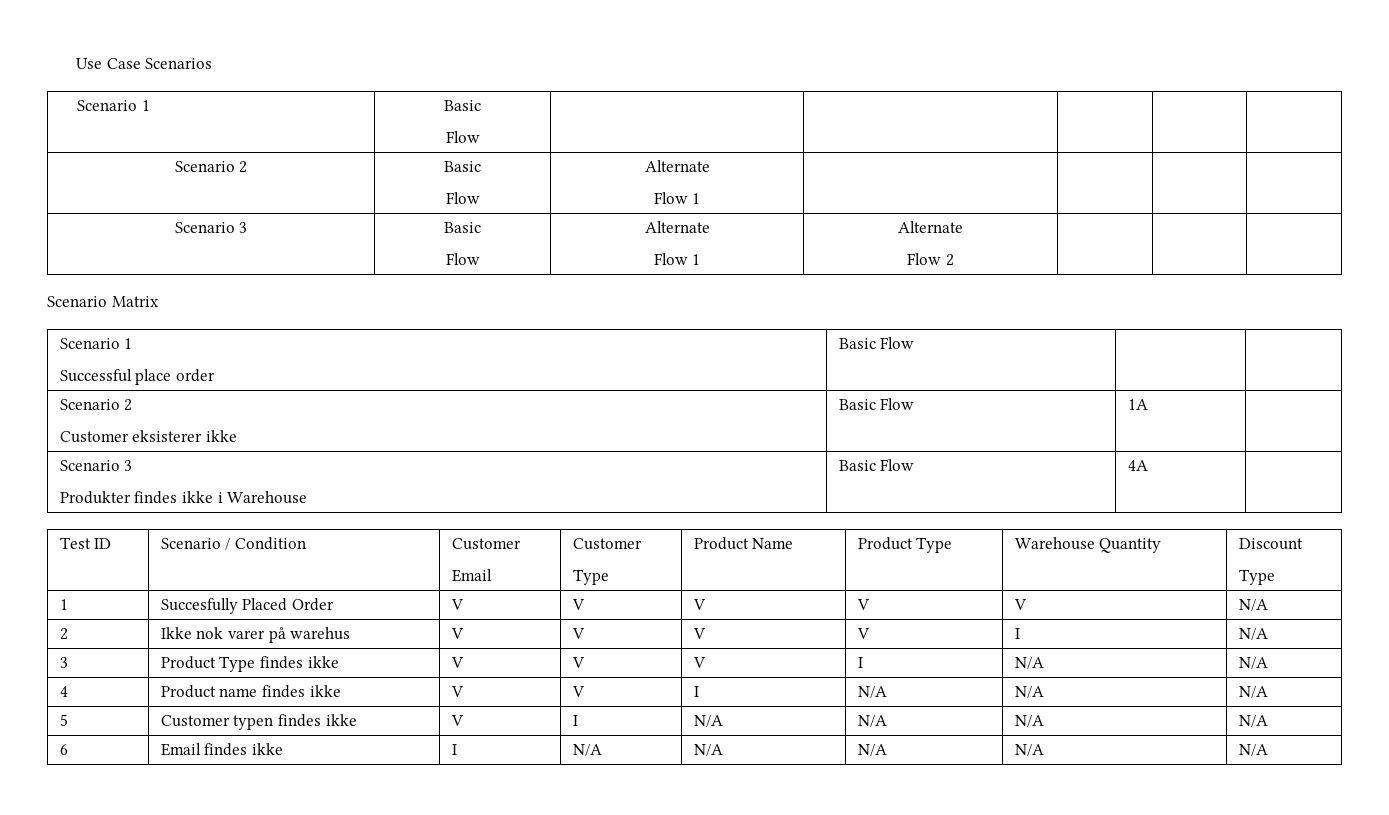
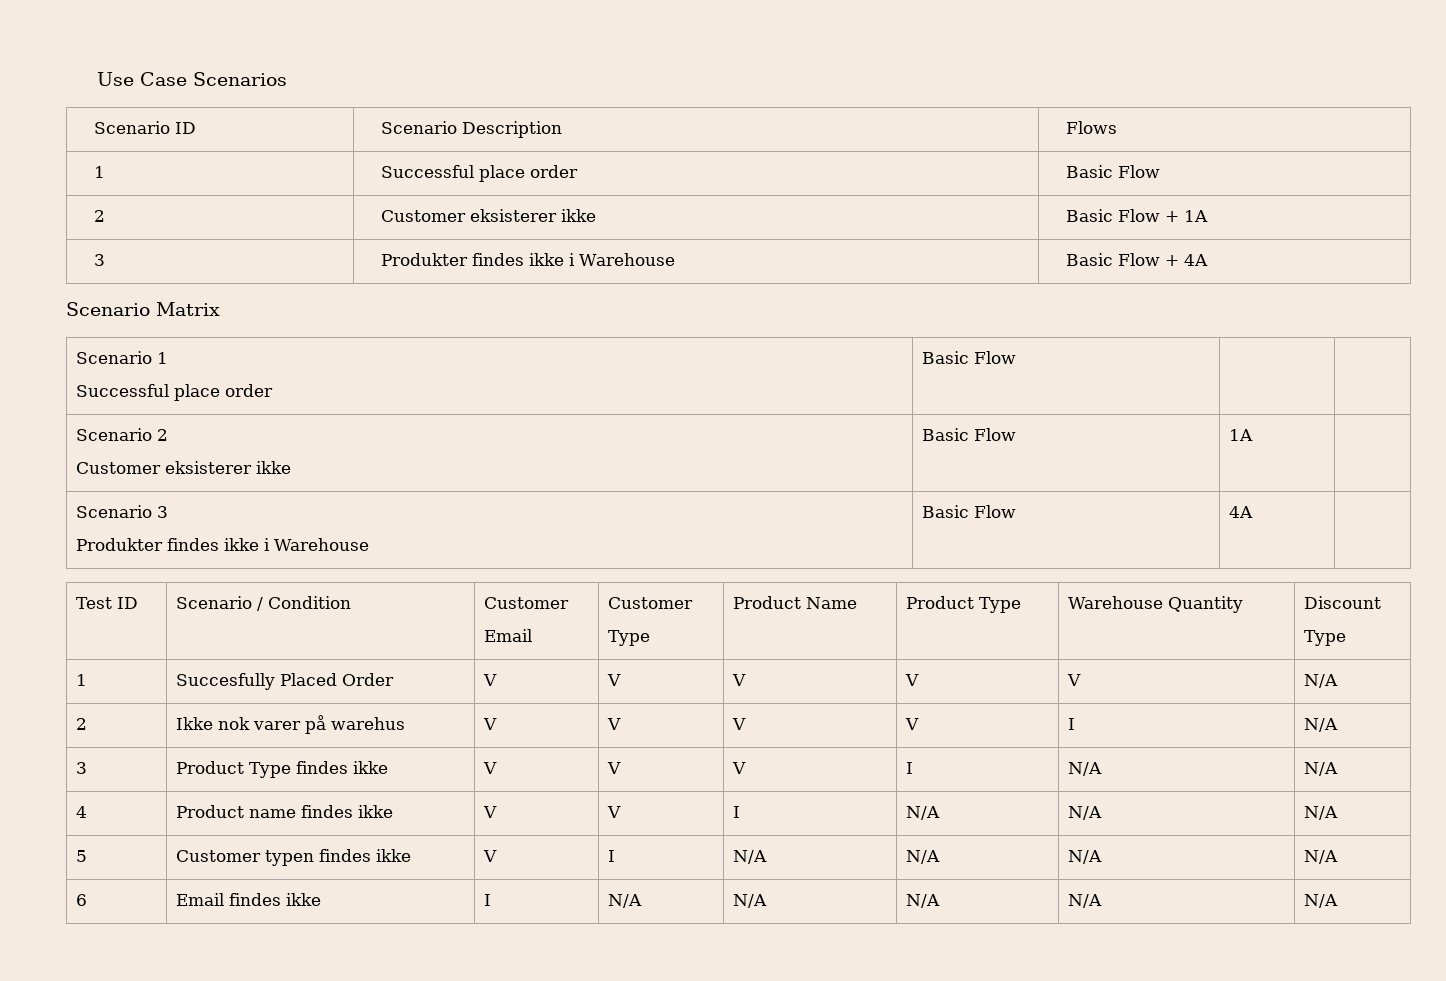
- Scenario 1 | Basic
- Flow | | | | |
- Scenario 2 | Basic
- Flow | Alternate
- Flow 1 | | | |
- Scenario 3 | Basic
- Flow | Alternate
- Flow 1 | Alternate
- Flow 2 | | |
+ Scenario ID | Scenario Description | Flows
+ 1 | Successful place order | Basic Flow
+ 2 | Customer eksisterer ikke | Basic Flow + 1A
+ 3 | Produkter findes ikke i Warehouse | Basic Flow + 4A

